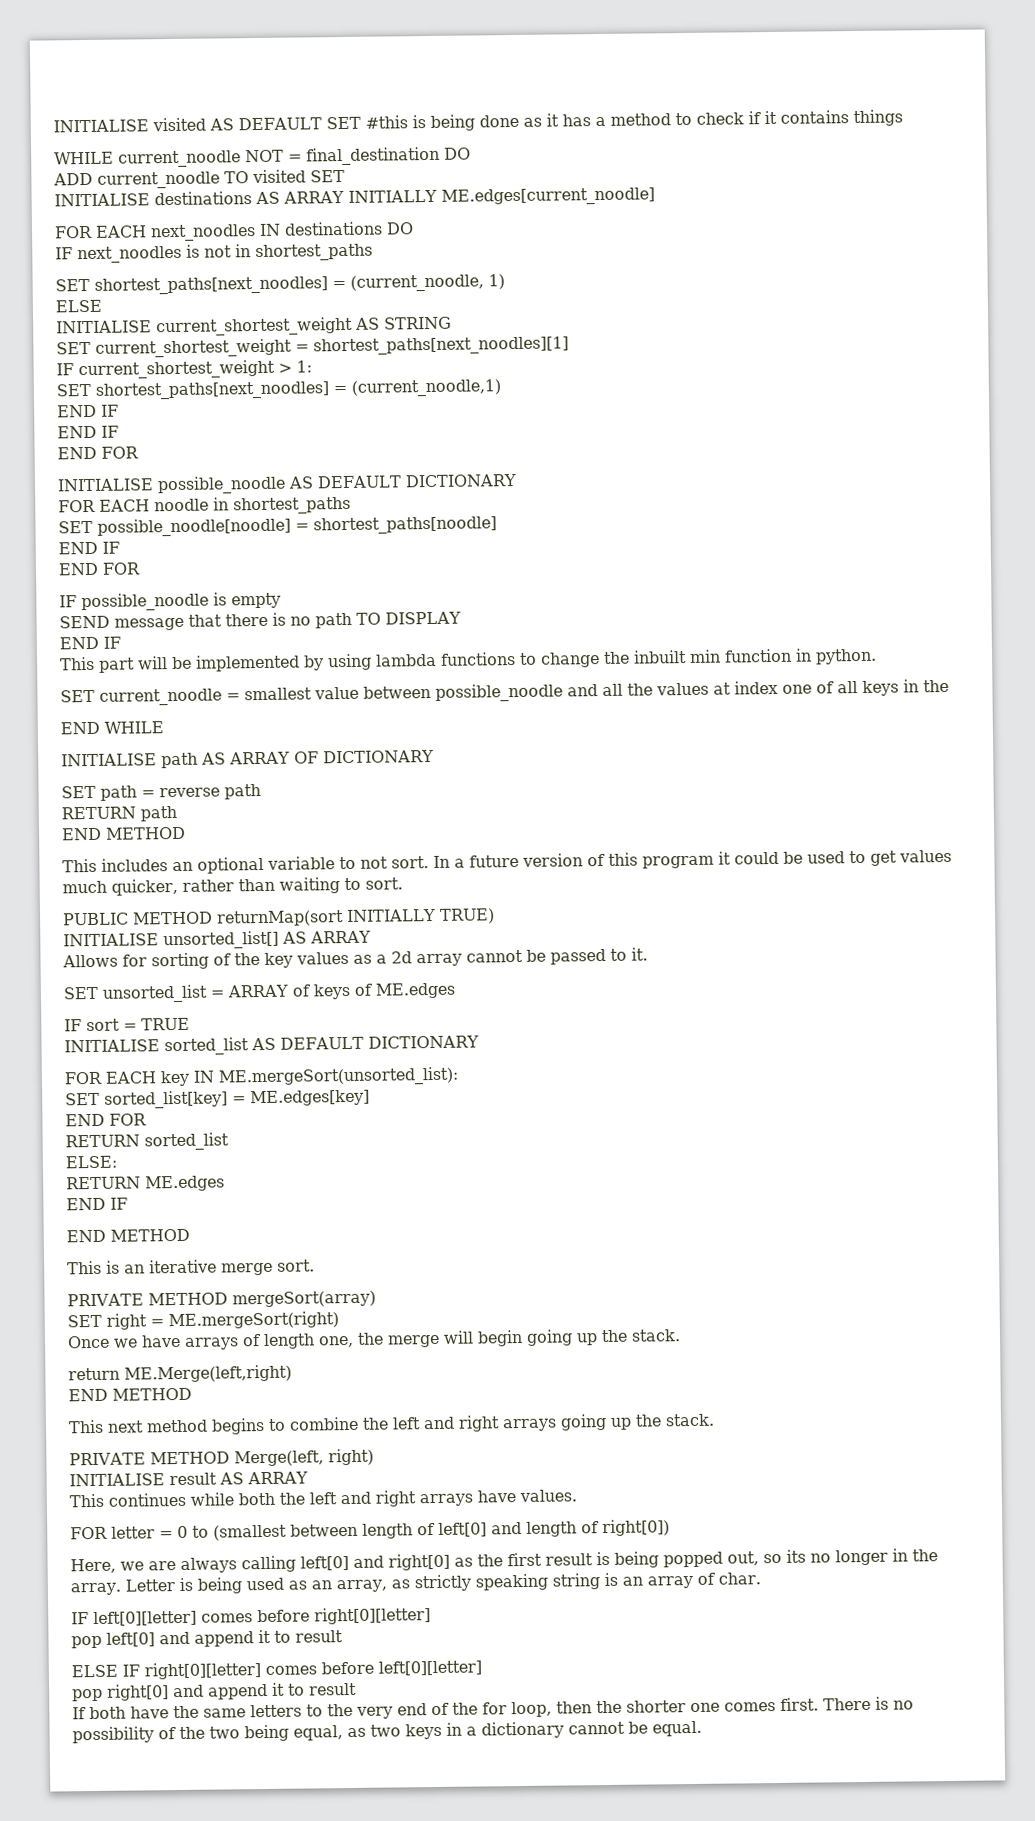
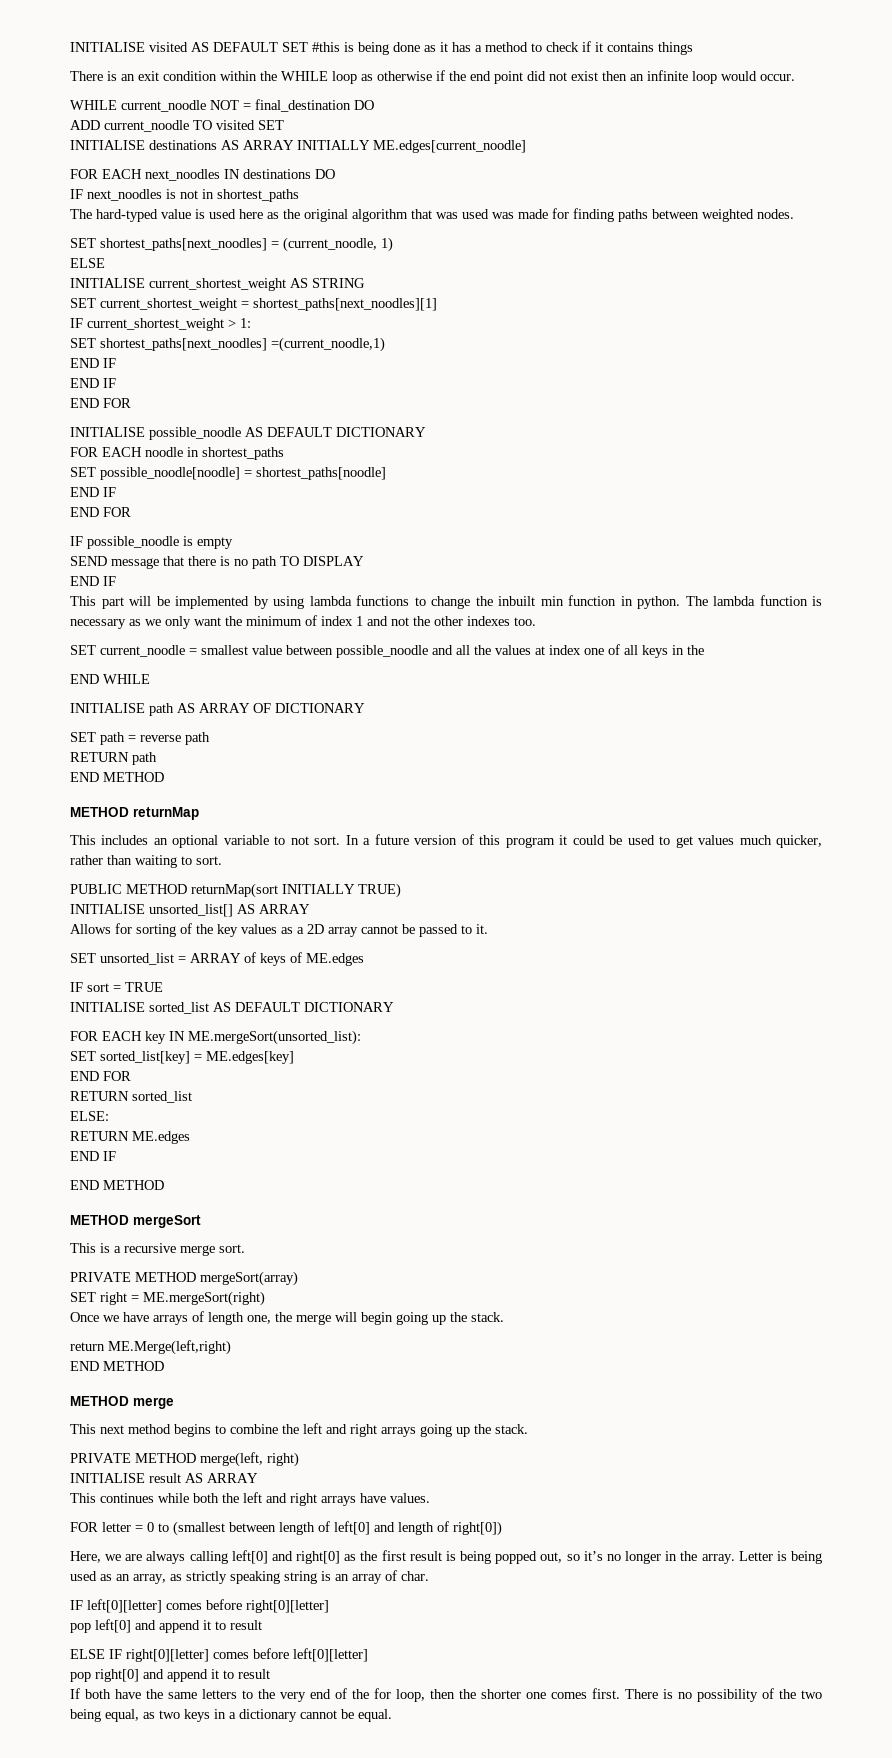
+ There is an exit condition within the WHILE loop as otherwise if the end point did not exist then an infinite loop would occur.
+ The hard-typed value is used here as the original algorithm that was used was made for finding paths between weighted nodes.
- SET shortest_paths[next_noodles] = (current_noodle,1)
+ SET shortest_paths[next_noodles] =(current_noodle,1)
+ The lambda function is necessary as we only want the minimum of index 1 and not the other indexes too.
+ METHOD returnMap
- Allows for sorting of the key values as a 2d array cannot be passed to it.
+ Allows for sorting of the key values as a 2D array cannot be passed to it.
+ METHOD mergeSort
- This is an iterative merge sort.
+ This is a recursive merge sort.
+ METHOD merge
- PRIVATE METHOD Merge(left, right)
+ PRIVATE METHOD merge(left, right)
- Here, we are always calling left[0] and right[0] as the first result is being popped out, so its no longer in the array.
+ Here, we are always calling left[0] and right[0] as the first result is being popped out, so it’s no longer in the array.

